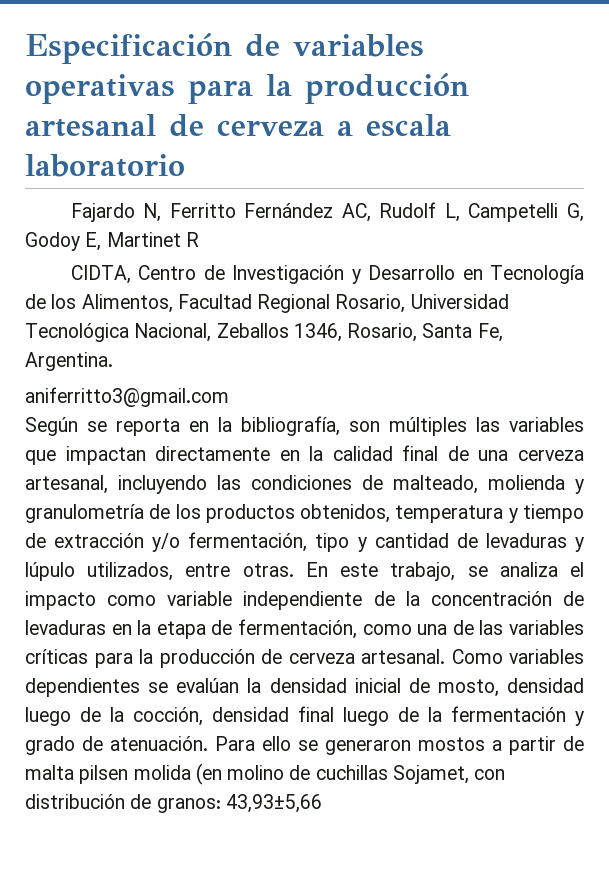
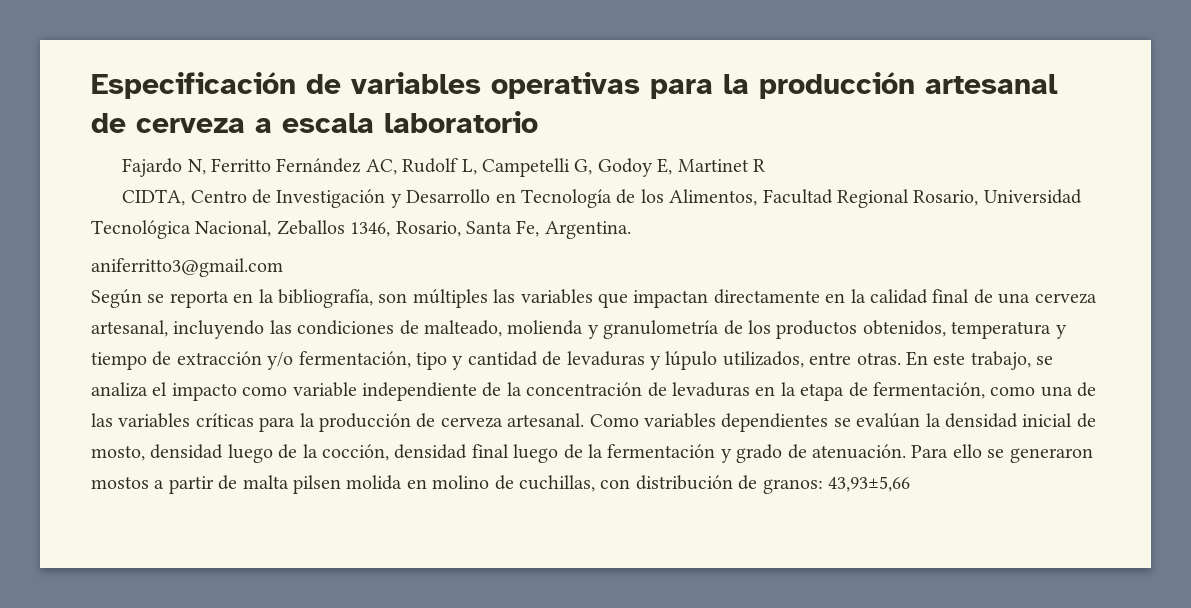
- Para ello se generaron mostos a partir de malta pilsen molida (en molino de cuchillas Sojamet, con distribución de granos: 43,93±5,66
+ Para ello se generaron mostos a partir de malta pilsen molida en molino de cuchillas, con distribución de granos: 43,93±5,66

